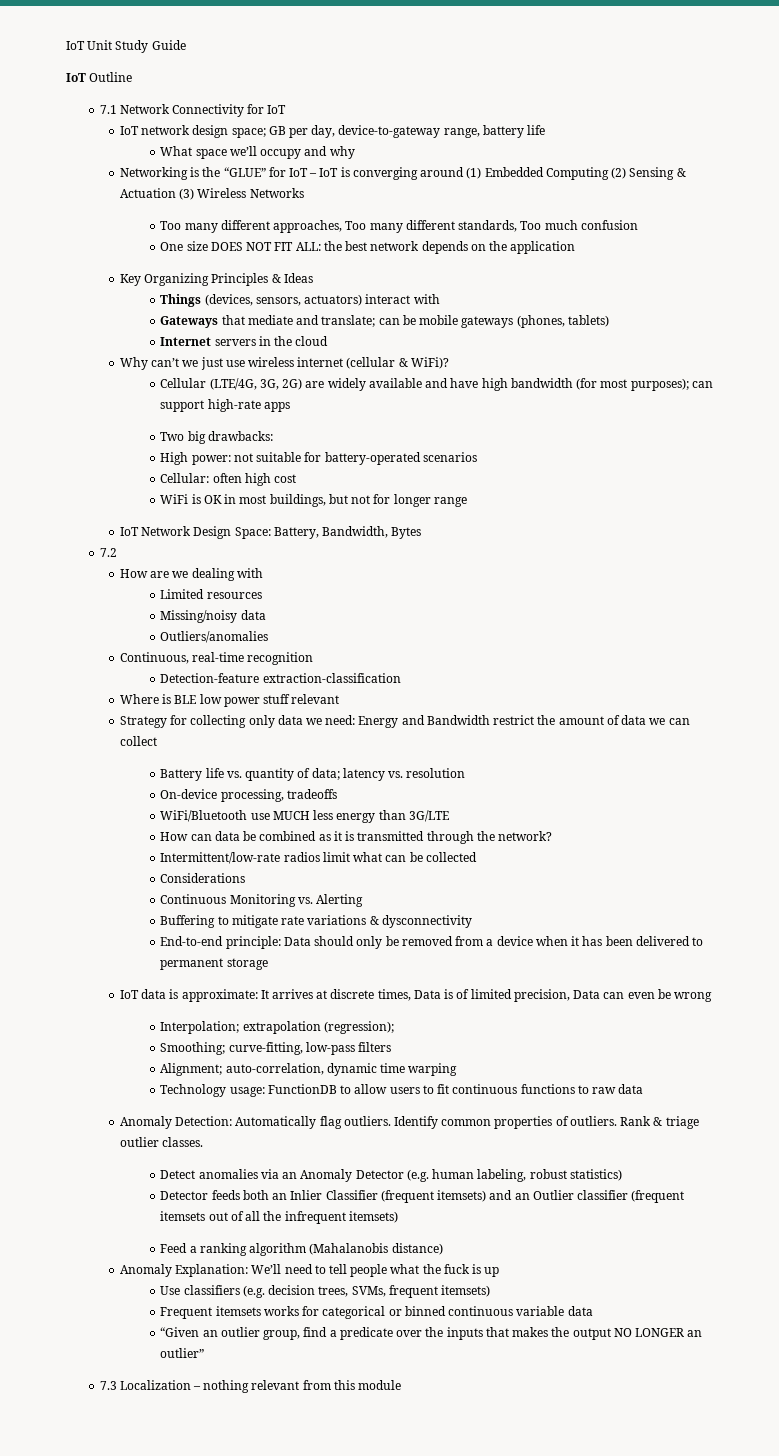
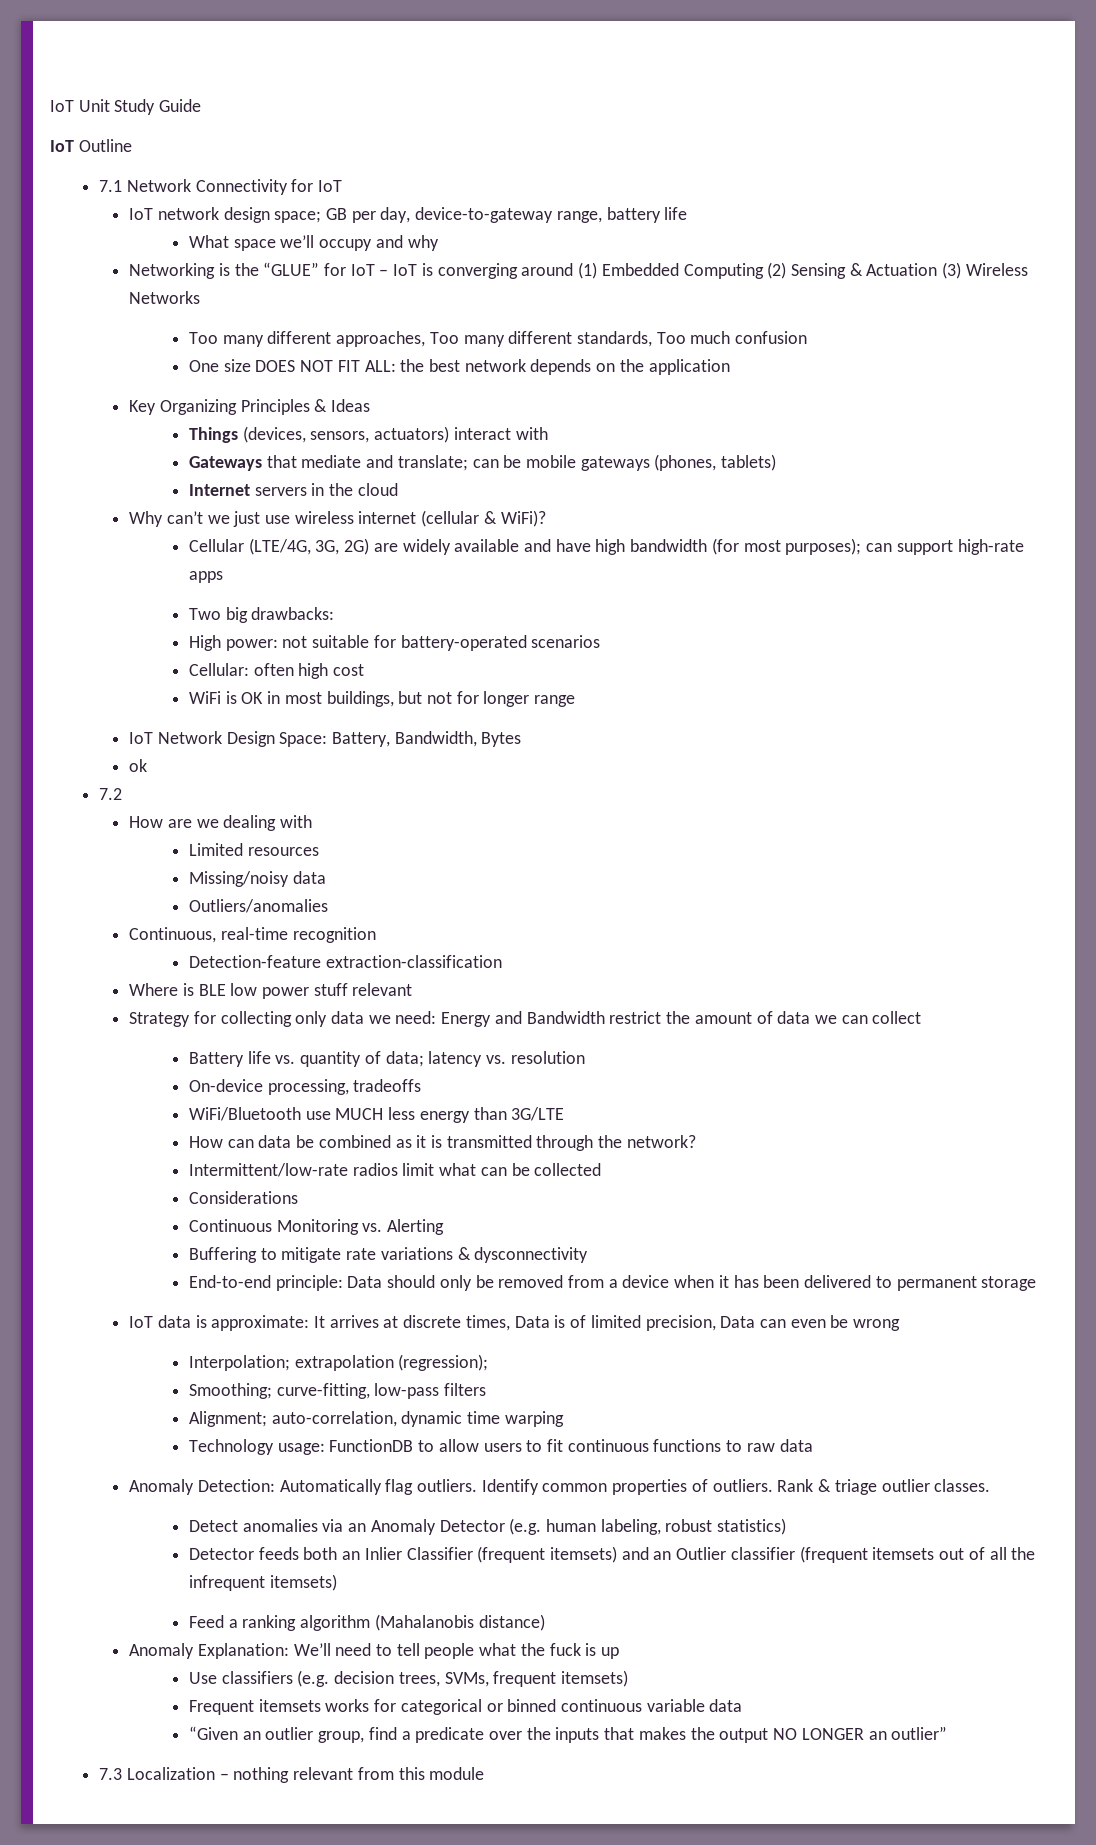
+ ok

